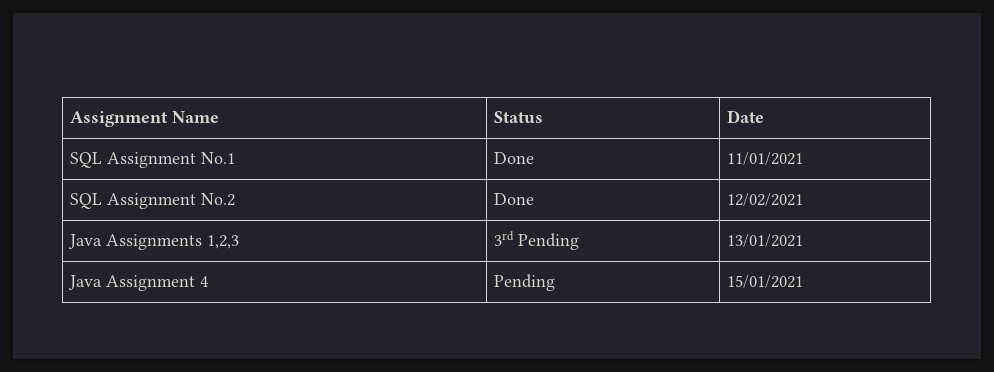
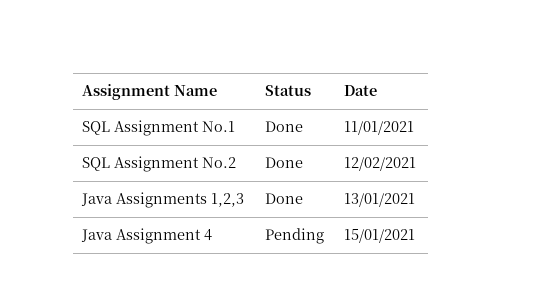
- Java Assignments 1,2,3 | 3rd Pending | 13/01/2021
+ Java Assignments 1,2,3 | Done | 13/01/2021

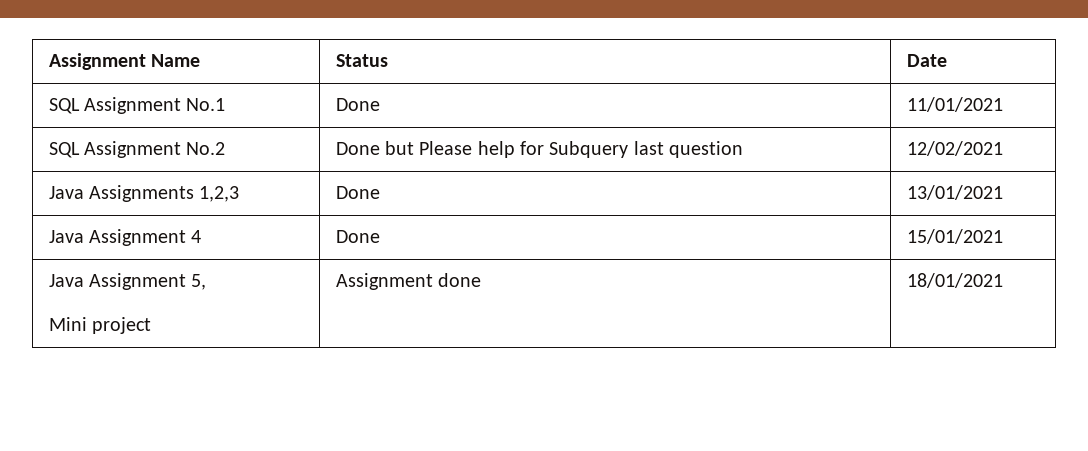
- SQL Assignment No.2 | Done | 12/02/2021
+ SQL Assignment No.2 | Done but Please help for Subquery last question | 12/02/2021
- Java Assignment 4 | Pending | 15/01/2021
+ Java Assignment 4 | Done | 15/01/2021
+ Java Assignment 5,
+ Mini project | Assignment done | 18/01/2021

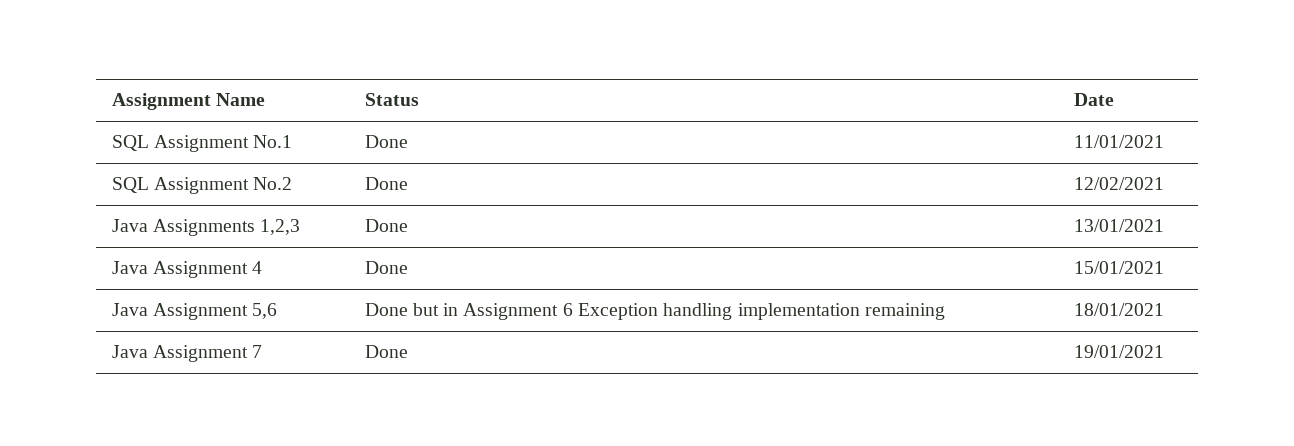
- SQL Assignment No.2 | Done but Please help for Subquery last question | 12/02/2021
+ SQL Assignment No.2 | Done | 12/02/2021
- Java Assignment 5,
- Mini project | Assignment done | 18/01/2021
+ Java Assignment 5,6 | Done but in Assignment 6 Exception handling implementation remaining | 18/01/2021
+ Java Assignment 7 | Done | 19/01/2021

